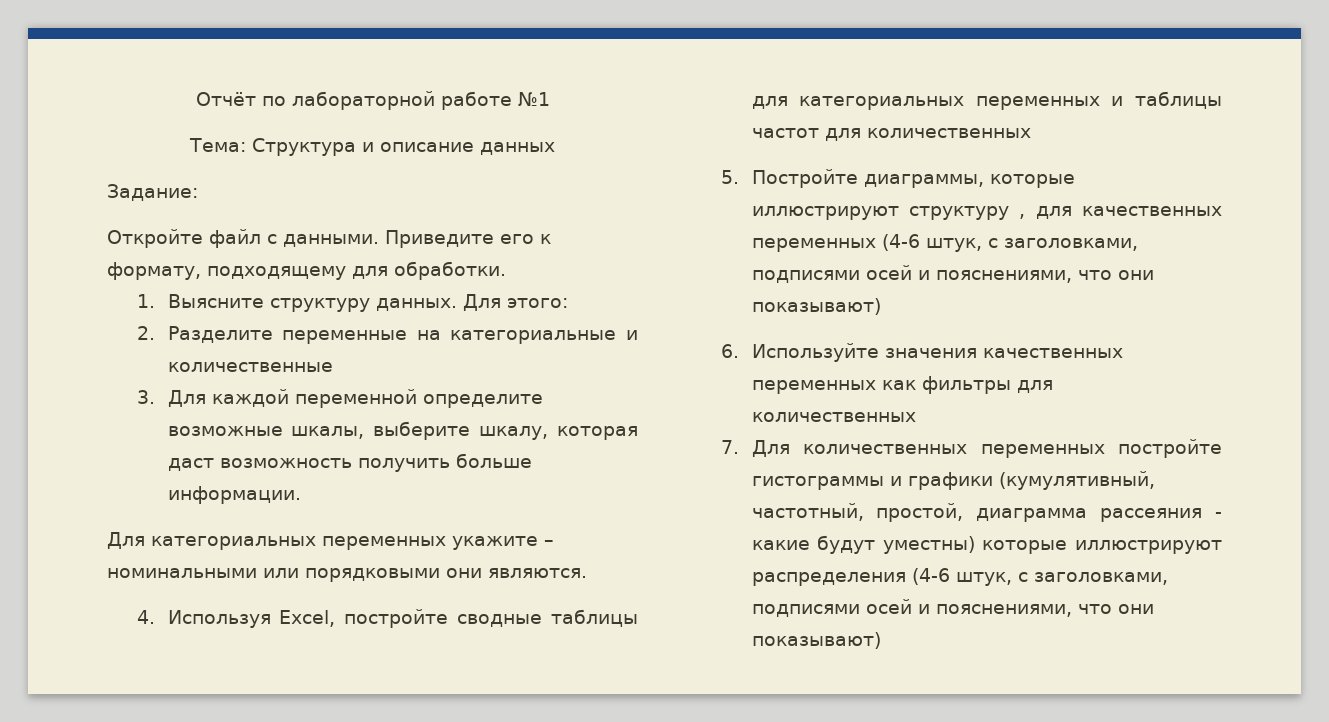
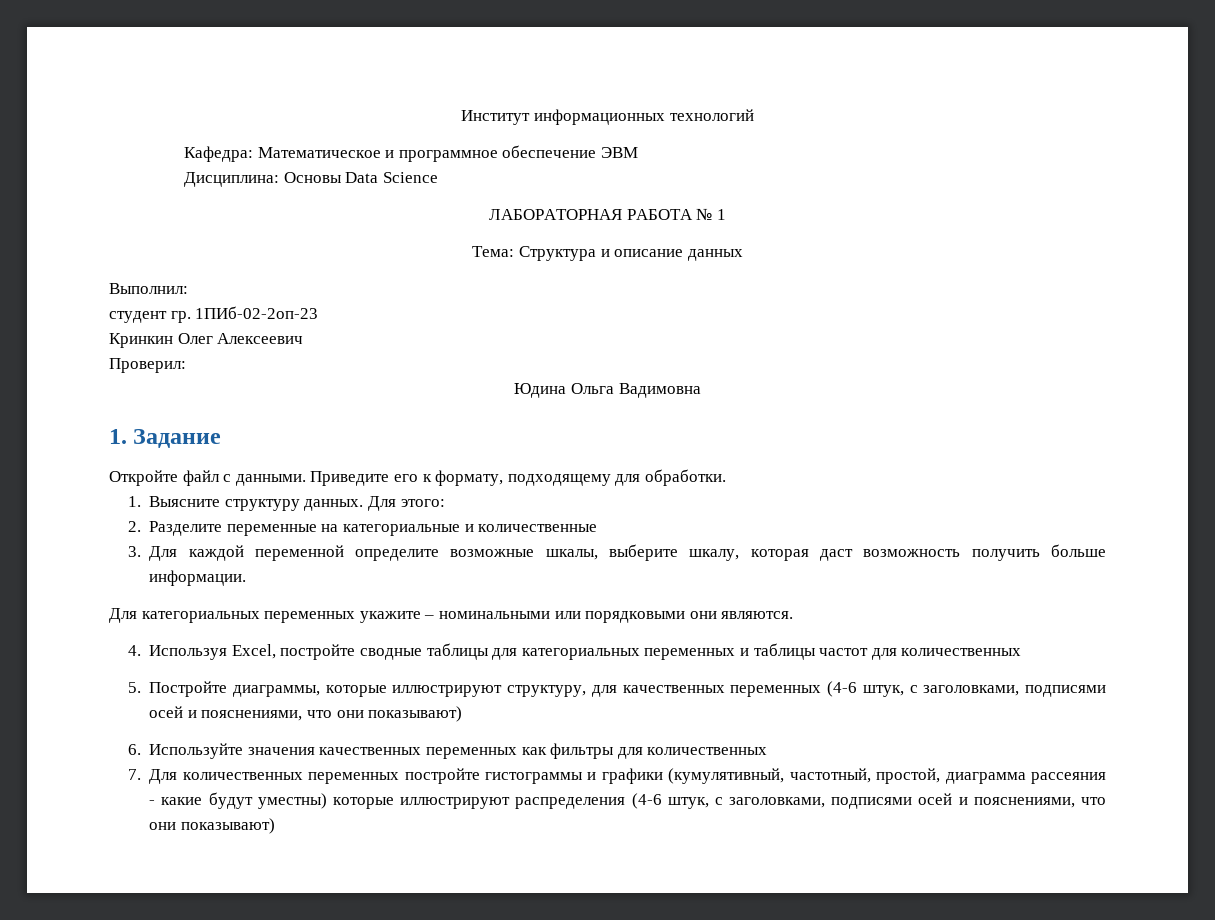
- Отчёт по лабораторной работе №1
+ Институт информационных технологий
+ Кафедра: Математическое и программное обеспечение ЭВМ
+ Дисциплина: Основы Data Science
+ ЛАБОРАТОРНАЯ РАБОТА № 1
- Задание:
+ Выполнил:
+ студент гр. 1ПИб-02-2оп-23
+ Кринкин Олег Алексеевич
+ Проверил:
+ Юдина Ольга Вадимовна
+ 1. Задание
- 5. Постройте диаграммы, которые иллюстрируют структуру , для качественных переменных (4-6 штук, с заголовками, подписями осей и пояснениями, что они показывают)
+ 5. Постройте диаграммы, которые иллюстрируют структуру, для качественных переменных (4-6 штук, с заголовками, подписями осей и пояснениями, что они показывают)

